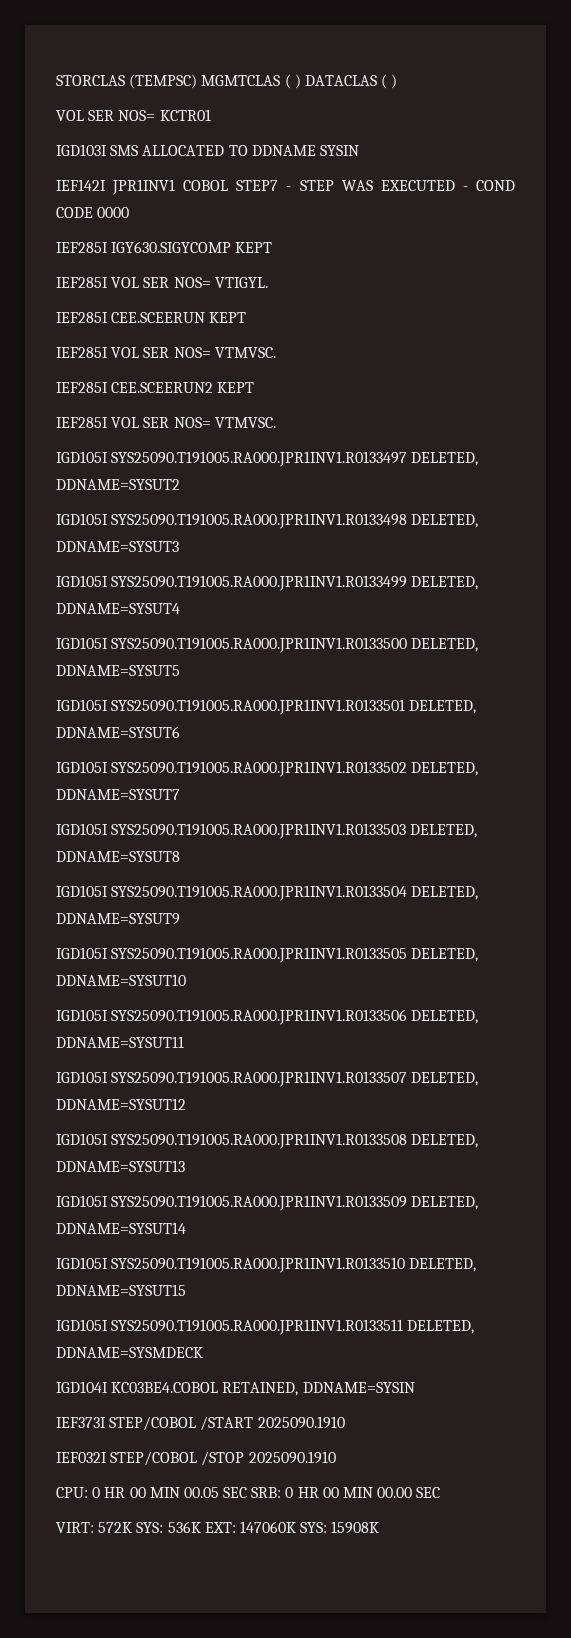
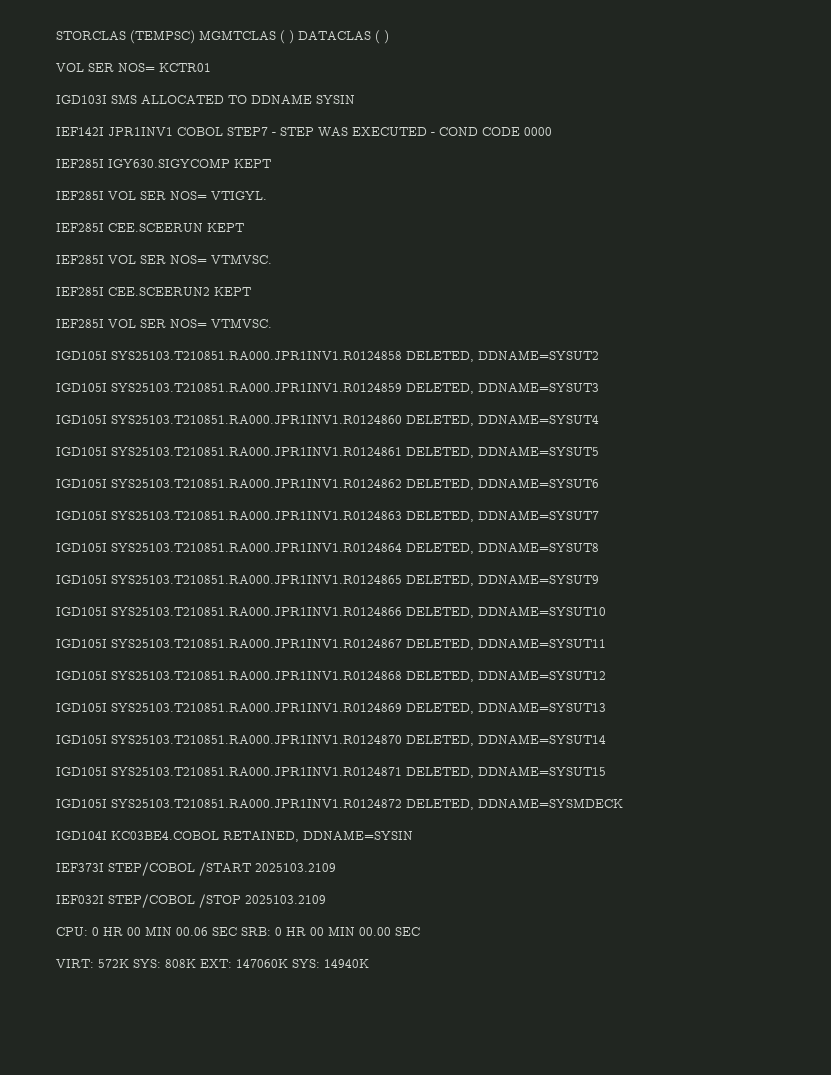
- IGD105I SYS25090.T191005.RA000.JPR1INV1.R0133497 DELETED, DDNAME=SYSUT2
+ IGD105I SYS25103.T210851.RA000.JPR1INV1.R0124858 DELETED, DDNAME=SYSUT2
- IGD105I SYS25090.T191005.RA000.JPR1INV1.R0133498 DELETED, DDNAME=SYSUT3
+ IGD105I SYS25103.T210851.RA000.JPR1INV1.R0124859 DELETED, DDNAME=SYSUT3
- IGD105I SYS25090.T191005.RA000.JPR1INV1.R0133499 DELETED, DDNAME=SYSUT4
+ IGD105I SYS25103.T210851.RA000.JPR1INV1.R0124860 DELETED, DDNAME=SYSUT4
- IGD105I SYS25090.T191005.RA000.JPR1INV1.R0133500 DELETED, DDNAME=SYSUT5
+ IGD105I SYS25103.T210851.RA000.JPR1INV1.R0124861 DELETED, DDNAME=SYSUT5
- IGD105I SYS25090.T191005.RA000.JPR1INV1.R0133501 DELETED, DDNAME=SYSUT6
+ IGD105I SYS25103.T210851.RA000.JPR1INV1.R0124862 DELETED, DDNAME=SYSUT6
- IGD105I SYS25090.T191005.RA000.JPR1INV1.R0133502 DELETED, DDNAME=SYSUT7
+ IGD105I SYS25103.T210851.RA000.JPR1INV1.R0124863 DELETED, DDNAME=SYSUT7
- IGD105I SYS25090.T191005.RA000.JPR1INV1.R0133503 DELETED, DDNAME=SYSUT8
+ IGD105I SYS25103.T210851.RA000.JPR1INV1.R0124864 DELETED, DDNAME=SYSUT8
- IGD105I SYS25090.T191005.RA000.JPR1INV1.R0133504 DELETED, DDNAME=SYSUT9
+ IGD105I SYS25103.T210851.RA000.JPR1INV1.R0124865 DELETED, DDNAME=SYSUT9
- IGD105I SYS25090.T191005.RA000.JPR1INV1.R0133505 DELETED, DDNAME=SYSUT10
+ IGD105I SYS25103.T210851.RA000.JPR1INV1.R0124866 DELETED, DDNAME=SYSUT10
- IGD105I SYS25090.T191005.RA000.JPR1INV1.R0133506 DELETED, DDNAME=SYSUT11
+ IGD105I SYS25103.T210851.RA000.JPR1INV1.R0124867 DELETED, DDNAME=SYSUT11
- IGD105I SYS25090.T191005.RA000.JPR1INV1.R0133507 DELETED, DDNAME=SYSUT12
+ IGD105I SYS25103.T210851.RA000.JPR1INV1.R0124868 DELETED, DDNAME=SYSUT12
- IGD105I SYS25090.T191005.RA000.JPR1INV1.R0133508 DELETED, DDNAME=SYSUT13
+ IGD105I SYS25103.T210851.RA000.JPR1INV1.R0124869 DELETED, DDNAME=SYSUT13
- IGD105I SYS25090.T191005.RA000.JPR1INV1.R0133509 DELETED, DDNAME=SYSUT14
+ IGD105I SYS25103.T210851.RA000.JPR1INV1.R0124870 DELETED, DDNAME=SYSUT14
- IGD105I SYS25090.T191005.RA000.JPR1INV1.R0133510 DELETED, DDNAME=SYSUT15
+ IGD105I SYS25103.T210851.RA000.JPR1INV1.R0124871 DELETED, DDNAME=SYSUT15
- IGD105I SYS25090.T191005.RA000.JPR1INV1.R0133511 DELETED, DDNAME=SYSMDECK
+ IGD105I SYS25103.T210851.RA000.JPR1INV1.R0124872 DELETED, DDNAME=SYSMDECK
- IEF373I STEP/COBOL /START 2025090.1910
+ IEF373I STEP/COBOL /START 2025103.2109
- IEF032I STEP/COBOL /STOP 2025090.1910
+ IEF032I STEP/COBOL /STOP 2025103.2109
- CPU: 0 HR 00 MIN 00.05 SEC SRB: 0 HR 00 MIN 00.00 SEC
+ CPU: 0 HR 00 MIN 00.06 SEC SRB: 0 HR 00 MIN 00.00 SEC
- VIRT: 572K SYS: 536K EXT: 147060K SYS: 15908K
+ VIRT: 572K SYS: 808K EXT: 147060K SYS: 14940K

